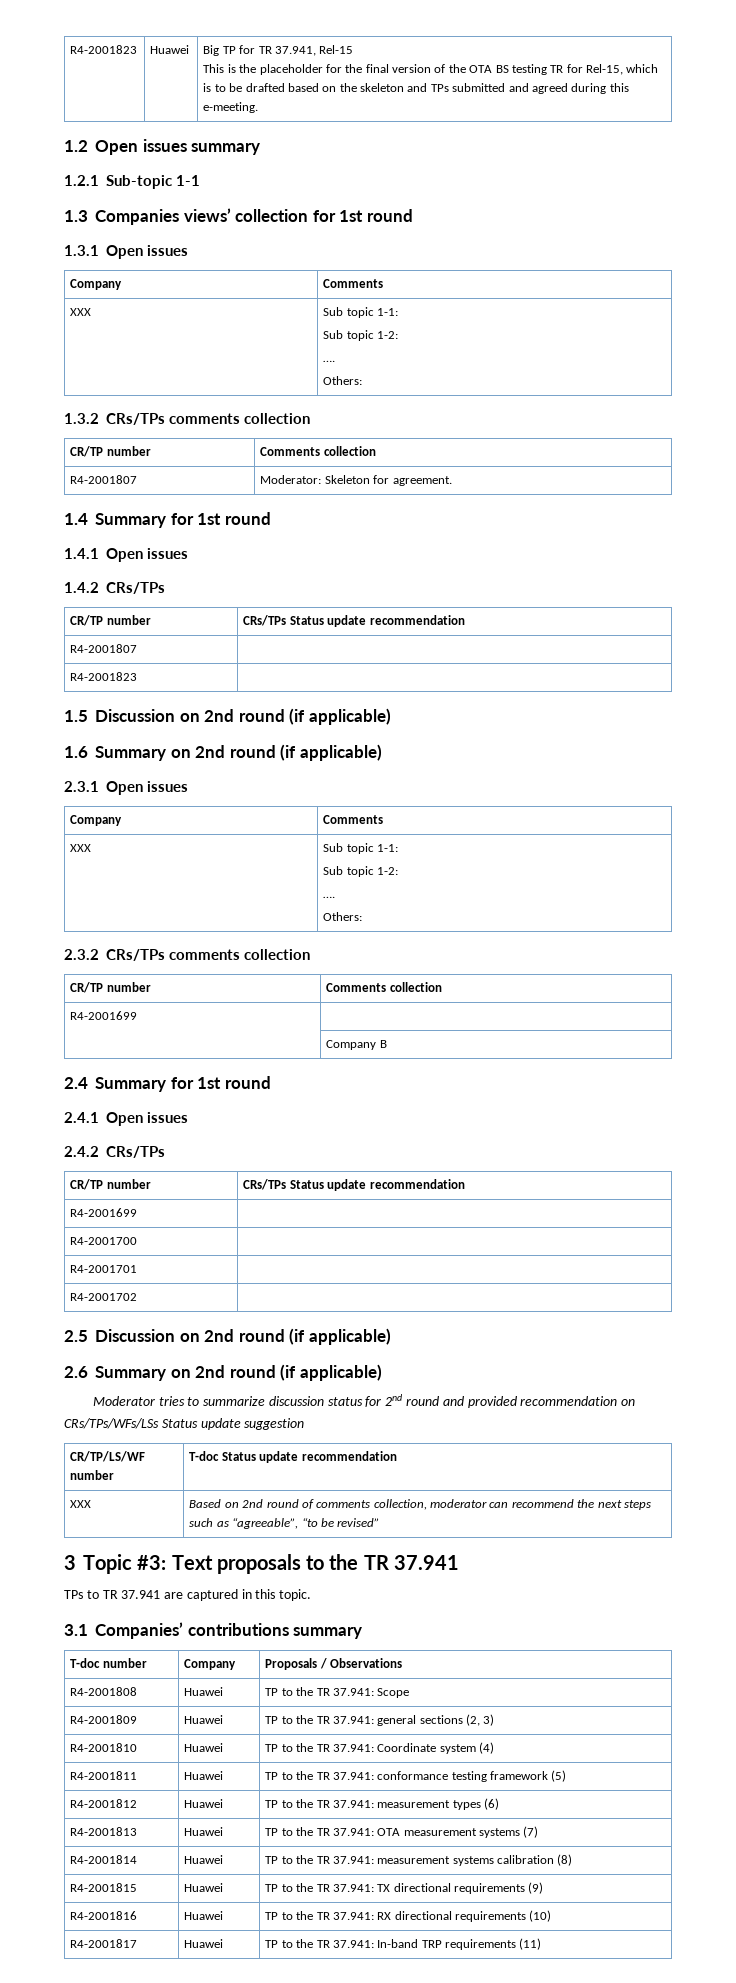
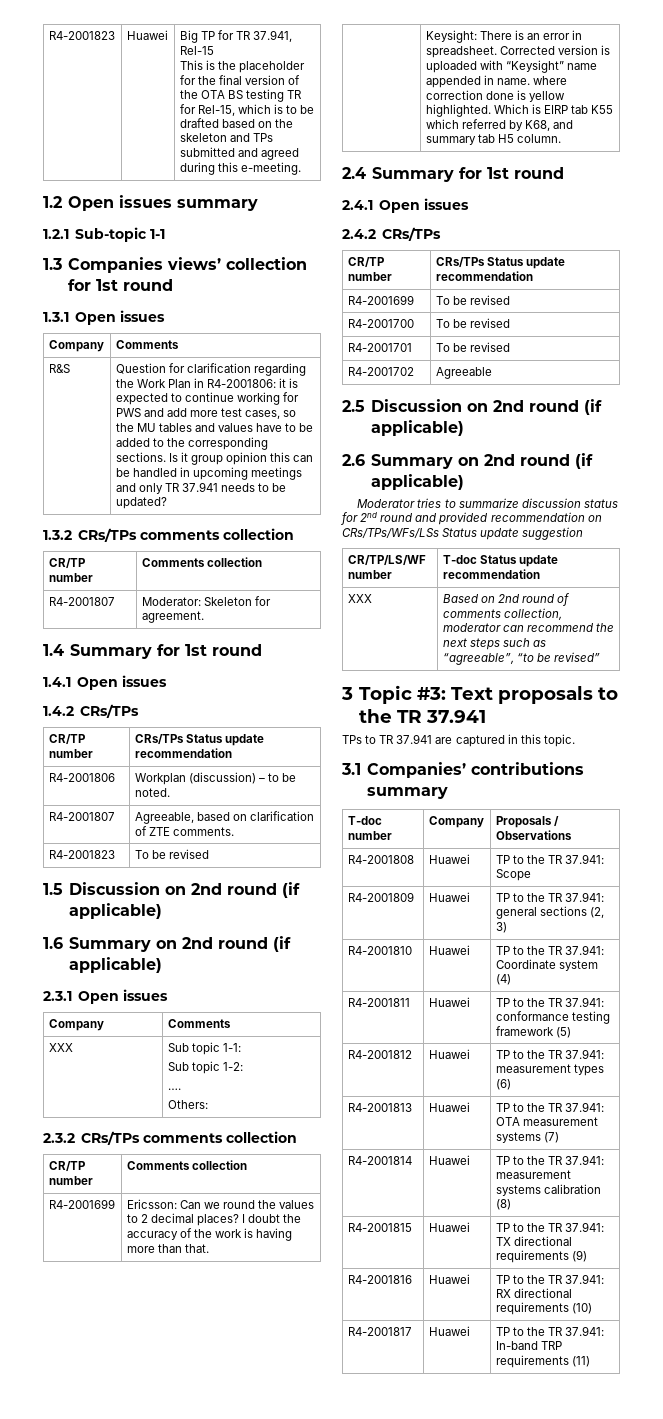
  1.3.1 Open issues
  Company | Comments
- XXX | Sub topic 1-1:
- Sub topic 1-2:
- ….
- Others:
+ R&S | Question for clarification regarding the Work Plan in R4-2001806: it is expected to continue working for PWS and add more test cases, so the MU tables and values have to be added to the corresponding sections. Is it group opinion this can be handled in upcoming meetings and only TR 37.941 needs to be updated?
  1.4.2 CRs/TPs
  CR/TP number | CRs/TPs Status update recommendation
- R4-2001807 |
- R4-2001823 |
+ R4-2001806 | Workplan (discussion) – to be noted.
+ R4-2001807 | Agreeable, based on clarification of ZTE comments.
+ R4-2001823 | To be revised
  2.3.2 CRs/TPs comments collection
  CR/TP number | Comments collection
- R4-2001699 |
- | Company B
+ R4-2001699 | Ericsson: Can we round the values to 2 decimal places? I doubt the accuracy of the work is having more than that.
+ | Keysight: There is an error in spreadsheet. Corrected version is uploaded with “Keysight” name appended in name. where correction done is yellow highlighted. Which is EIRP tab K55 which referred by K68, and summary tab H5 column.
  2.4.2 CRs/TPs
  CR/TP number | CRs/TPs Status update recommendation
- R4-2001699 |
- R4-2001700 |
- R4-2001701 |
+ R4-2001699 | To be revised
+ R4-2001700 | To be revised
+ R4-2001701 | To be revised
- R4-2001702 |
+ R4-2001702 | Agreeable

